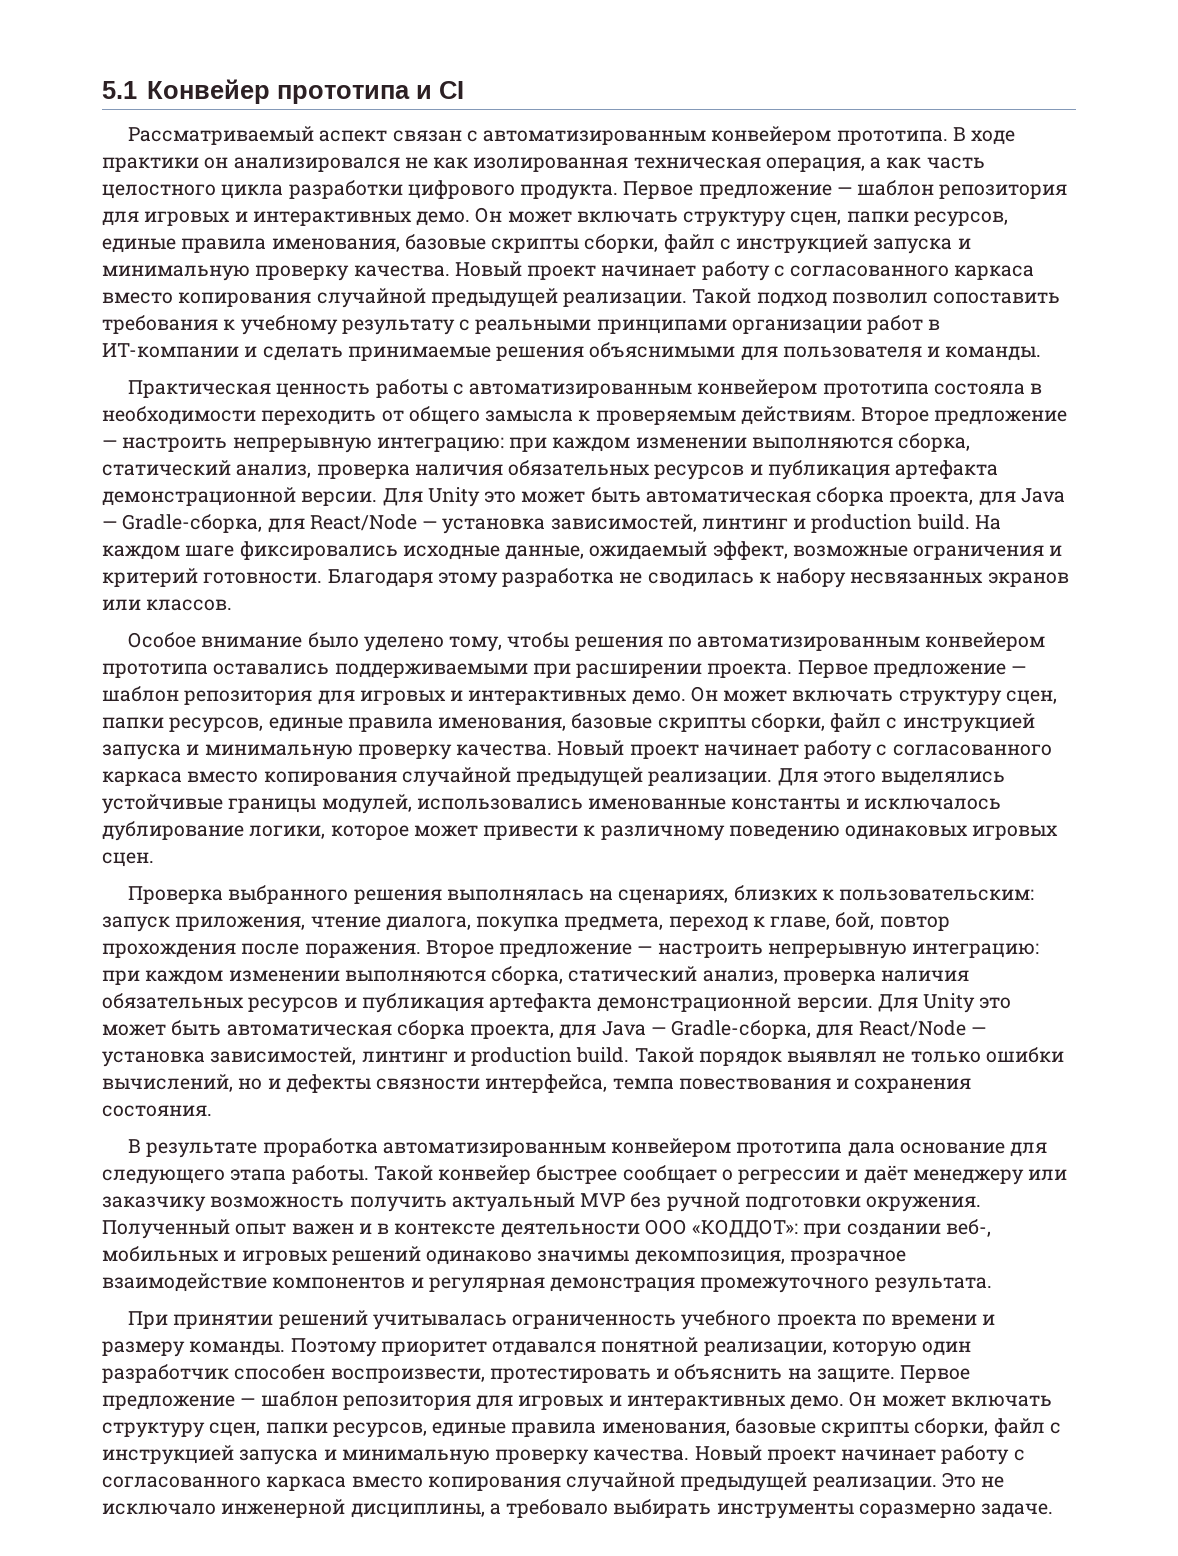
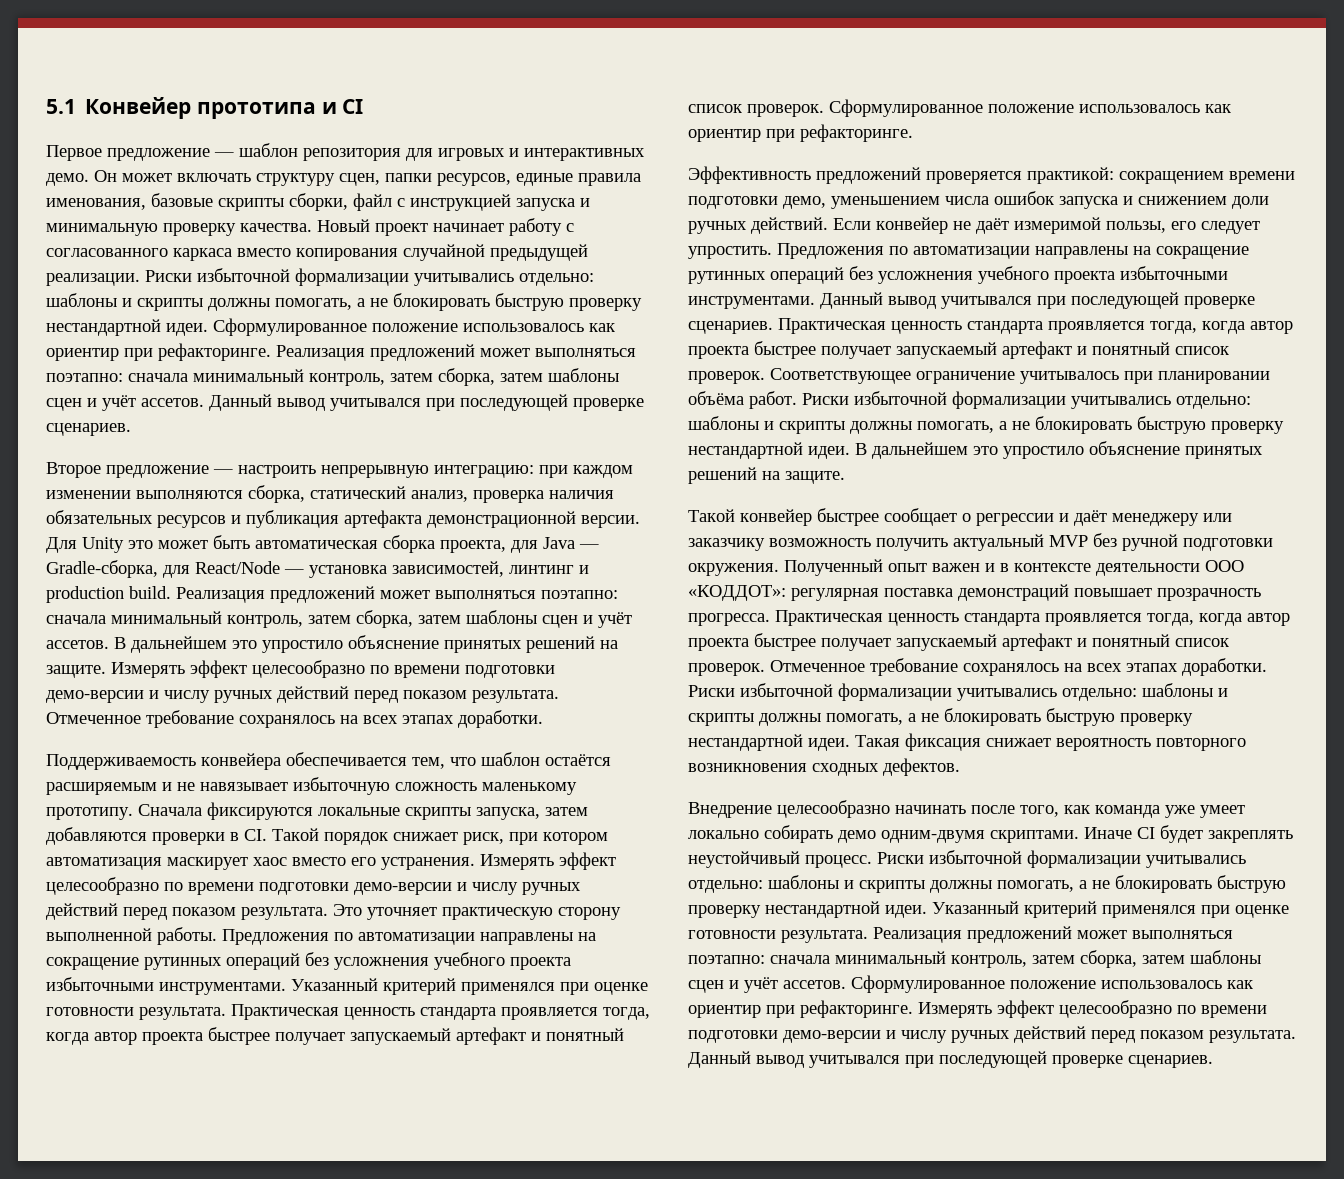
- Рассматриваемый аспект связан с автоматизированным конвейером прототипа. В ходе практики он анализировался не как изолированная техническая операция, а как часть целостного цикла разработки цифрового продукта.
- Такой подход позволил сопоставить требования к учебному результату с реальными принципами организации работ в ИТ-компании и сделать принимаемые решения объяснимыми для пользователя и команды.
- Практическая ценность работы с автоматизированным конвейером прототипа состояла в необходимости переходить от общего замысла к проверяемым действиям. Второе предложение — настроить непрерывную интеграцию: при каждом изменении выполняются сборка, статический анализ, проверка наличия обязательных ресурсов и публикация артефакта демонстрационной версии.
+ Риски избыточной формализации учитывались отдельно: шаблоны и скрипты должны помогать, а не блокировать быструю проверку нестандартной идеи. Сформулированное положение использовалось как ориентир при рефакторинге. Реализация предложений может выполняться поэтапно: сначала минимальный контроль, затем сборка, затем шаблоны сцен и учёт ассетов. Данный вывод учитывался при последующей проверке сценариев.
+ Второе предложение — настроить непрерывную интеграцию: при каждом изменении выполняются сборка, статический анализ, проверка наличия обязательных ресурсов и публикация артефакта демонстрационной версии.
- На каждом шаге фиксировались исходные данные, ожидаемый эффект, возможные ограничения и критерий готовности. Благодаря этому разработка не сводилась к набору несвязанных экранов или классов.
- Особое внимание было уделено тому, чтобы решения по автоматизированным конвейером прототипа оставались поддерживаемыми при расширении проекта. Первое предложение — шаблон репозитория для игровых и интерактивных демо. Он может включать структуру сцен, папки ресурсов, единые правила именования, базовые скрипты сборки, файл с инструкцией запуска и минимальную проверку качества. Новый проект начинает работу с согласованного каркаса вместо копирования случайной предыдущей реализации. Для этого выделялись устойчивые границы модулей, использовались именованные константы и исключалось дублирование логики, которое может привести к различному поведению одинаковых игровых сцен.
- Проверка выбранного решения выполнялась на сценариях, близких к пользовательским: запуск приложения, чтение диалога, покупка предмета, переход к главе, бой, повтор прохождения после поражения. Второе предложение — настроить непрерывную интеграцию: при каждом изменении выполняются сборка, статический анализ, проверка наличия обязательных ресурсов и публикация артефакта демонстрационной версии. Для Unity это может быть автоматическая сборка проекта, для Java — Gradle-сборка, для React/Node — установка зависимостей, линтинг и production build. Такой порядок выявлял не только ошибки вычислений, но и дефекты связности интерфейса, темпа повествования и сохранения состояния.
- В результате проработка автоматизированным конвейером прототипа дала основание для следующего этапа работы. Такой конвейер быстрее сообщает о регрессии и даёт менеджеру или заказчику возможность получить актуальный MVP без ручной подготовки окружения.
+ Реализация предложений может выполняться поэтапно: сначала минимальный контроль, затем сборка, затем шаблоны сцен и учёт ассетов. В дальнейшем это упростило объяснение принятых решений на защите. Измерять эффект целесообразно по времени подготовки демо-версии и числу ручных действий перед показом результата. Отмеченное требование сохранялось на всех этапах доработки.
+ Поддерживаемость конвейера обеспечивается тем, что шаблон остаётся расширяемым и не навязывает избыточную сложность маленькому прототипу. Сначала фиксируются локальные скрипты запуска, затем добавляются проверки в CI. Такой порядок снижает риск, при котором автоматизация маскирует хаос вместо его устранения. Измерять эффект целесообразно по времени подготовки демо-версии и числу ручных действий перед показом результата. Это уточняет практическую сторону выполненной работы. Предложения по автоматизации направлены на сокращение рутинных операций без усложнения учебного проекта избыточными инструментами. Указанный критерий применялся при оценке готовности результата. Практическая ценность стандарта проявляется тогда, когда автор проекта быстрее получает запускаемый артефакт и понятный список проверок. Сформулированное положение использовалось как ориентир при рефакторинге.
+ Эффективность предложений проверяется практикой: сокращением времени подготовки демо, уменьшением числа ошибок запуска и снижением доли ручных действий. Если конвейер не даёт измеримой пользы, его следует упростить. Предложения по автоматизации направлены на сокращение рутинных операций без усложнения учебного проекта избыточными инструментами. Данный вывод учитывался при последующей проверке сценариев. Практическая ценность стандарта проявляется тогда, когда автор проекта быстрее получает запускаемый артефакт и понятный список проверок. Соответствующее ограничение учитывалось при планировании объёма работ. Риски избыточной формализации учитывались отдельно: шаблоны и скрипты должны помогать, а не блокировать быструю проверку нестандартной идеи. В дальнейшем это упростило объяснение принятых решений на защите.
+ Такой конвейер быстрее сообщает о регрессии и даёт менеджеру или заказчику возможность получить актуальный MVP без ручной подготовки окружения.
- Полученный опыт важен и в контексте деятельности ООО «КОДДОТ»: при создании веб-, мобильных и игровых решений одинаково значимы декомпозиция, прозрачное взаимодействие компонентов и регулярная демонстрация промежуточного результата.
- При принятии решений учитывалась ограниченность учебного проекта по времени и размеру команды. Поэтому приоритет отдавался понятной реализации, которую один разработчик способен воспроизвести, протестировать и объяснить на защите. Первое предложение — шаблон репозитория для игровых и интерактивных демо. Он может включать структуру сцен, папки ресурсов, единые правила именования, базовые скрипты сборки, файл с инструкцией запуска и минимальную проверку качества. Новый проект начинает работу с согласованного каркаса вместо копирования случайной предыдущей реализации. Это не исключало инженерной дисциплины, а требовало выбирать инструменты соразмерно задаче.
+ Полученный опыт важен и в контексте деятельности ООО «КОДДОТ»: регулярная поставка демонстраций повышает прозрачность прогресса. Практическая ценность стандарта проявляется тогда, когда автор проекта быстрее получает запускаемый артефакт и понятный список проверок. Отмеченное требование сохранялось на всех этапах доработки. Риски избыточной формализации учитывались отдельно: шаблоны и скрипты должны помогать, а не блокировать быструю проверку нестандартной идеи. Такая фиксация снижает вероятность повторного возникновения сходных дефектов.
+ Внедрение целесообразно начинать после того, как команда уже умеет локально собирать демо одним-двумя скриптами. Иначе CI будет закреплять неустойчивый процесс. Риски избыточной формализации учитывались отдельно: шаблоны и скрипты должны помогать, а не блокировать быструю проверку нестандартной идеи. Указанный критерий применялся при оценке готовности результата. Реализация предложений может выполняться поэтапно: сначала минимальный контроль, затем сборка, затем шаблоны сцен и учёт ассетов. Сформулированное положение использовалось как ориентир при рефакторинге. Измерять эффект целесообразно по времени подготовки демо-версии и числу ручных действий перед показом результата. Данный вывод учитывался при последующей проверке сценариев.

